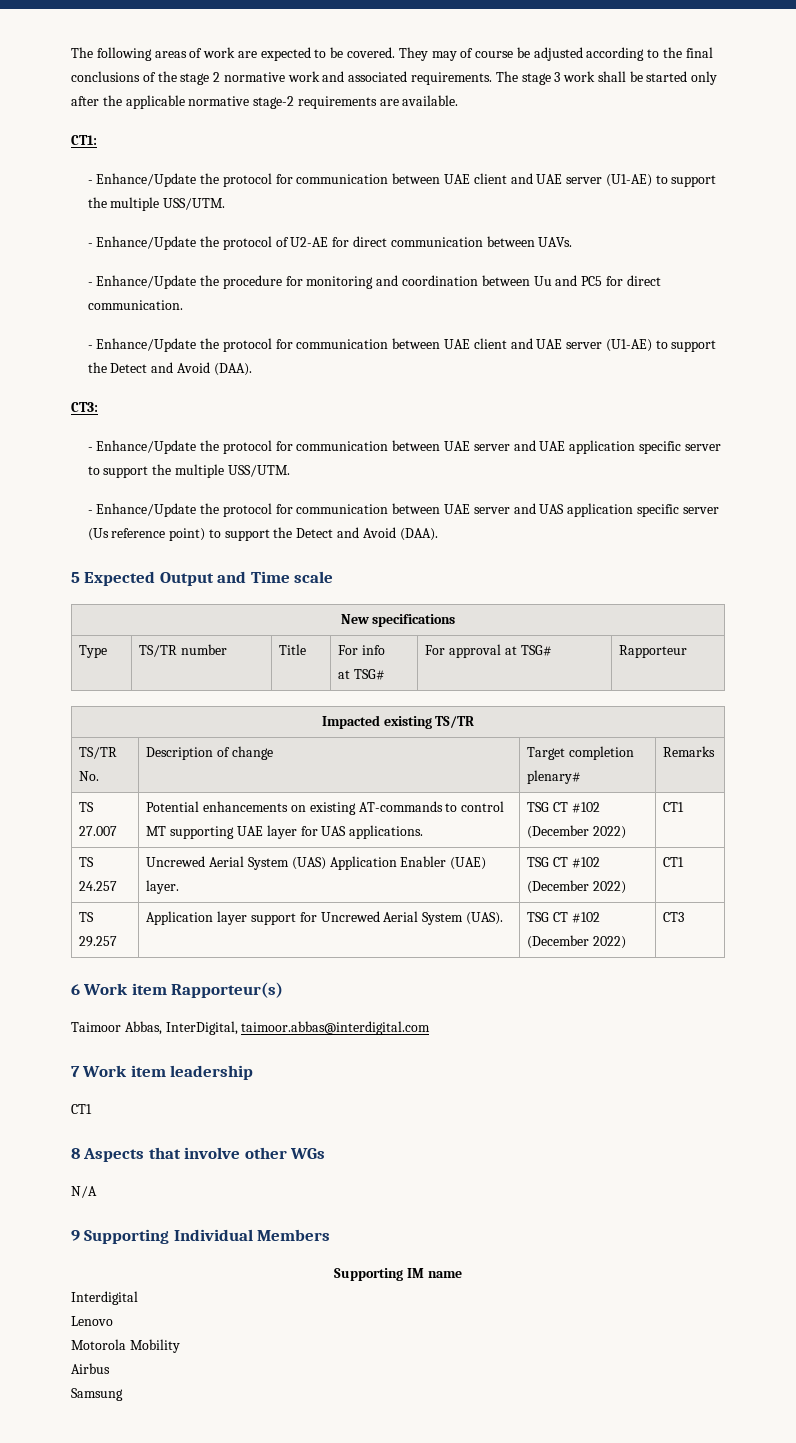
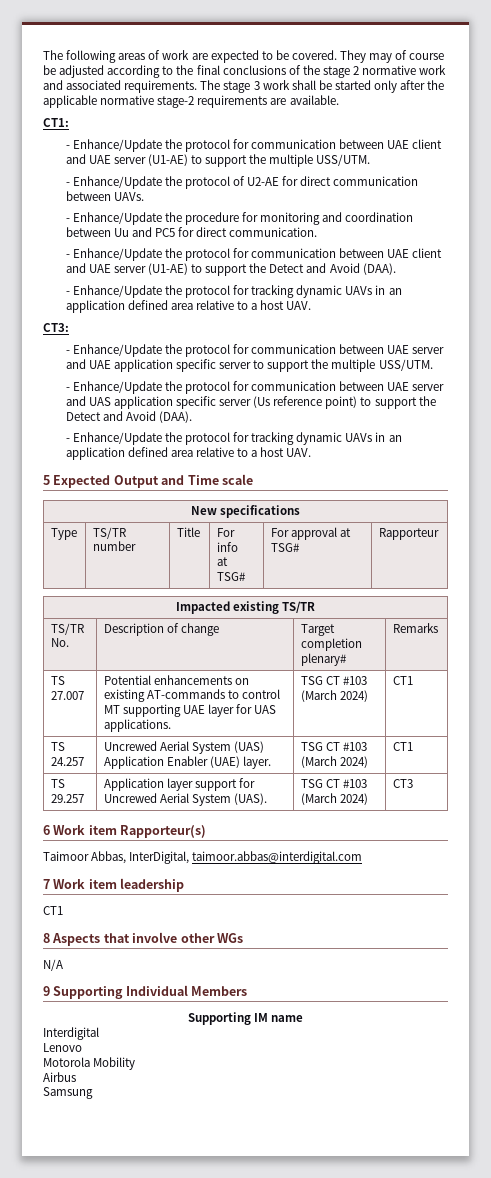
  - Enhance/Update the protocol for communication between UAE client and UAE server (U1-AE) to support the Detect and Avoid (DAA).
+ - Enhance/Update the protocol for tracking dynamic UAVs in an application defined area relative to a host UAV.
  - Enhance/Update the protocol for communication between UAE server and UAS application specific server (Us reference point) to support the Detect and Avoid (DAA).
+ - Enhance/Update the protocol for tracking dynamic UAVs in an application defined area relative to a host UAV.
- TS 27.007 | Potential enhancements on existing AT-commands to control MT supporting UAE layer for UAS applications. | TSG CT #102 (December 2022) | CT1
+ TS 27.007 | Potential enhancements on existing AT-commands to control MT supporting UAE layer for UAS applications. | TSG CT #103 (March 2024) | CT1
- TS 24.257 | Uncrewed Aerial System (UAS) Application Enabler (UAE) layer. | TSG CT #102 (December 2022) | CT1
+ TS 24.257 | Uncrewed Aerial System (UAS) Application Enabler (UAE) layer. | TSG CT #103 (March 2024) | CT1
- TS 29.257 | Application layer support for Uncrewed Aerial System (UAS). | TSG CT #102 (December 2022) | CT3
+ TS 29.257 | Application layer support for Uncrewed Aerial System (UAS). | TSG CT #103 (March 2024) | CT3

